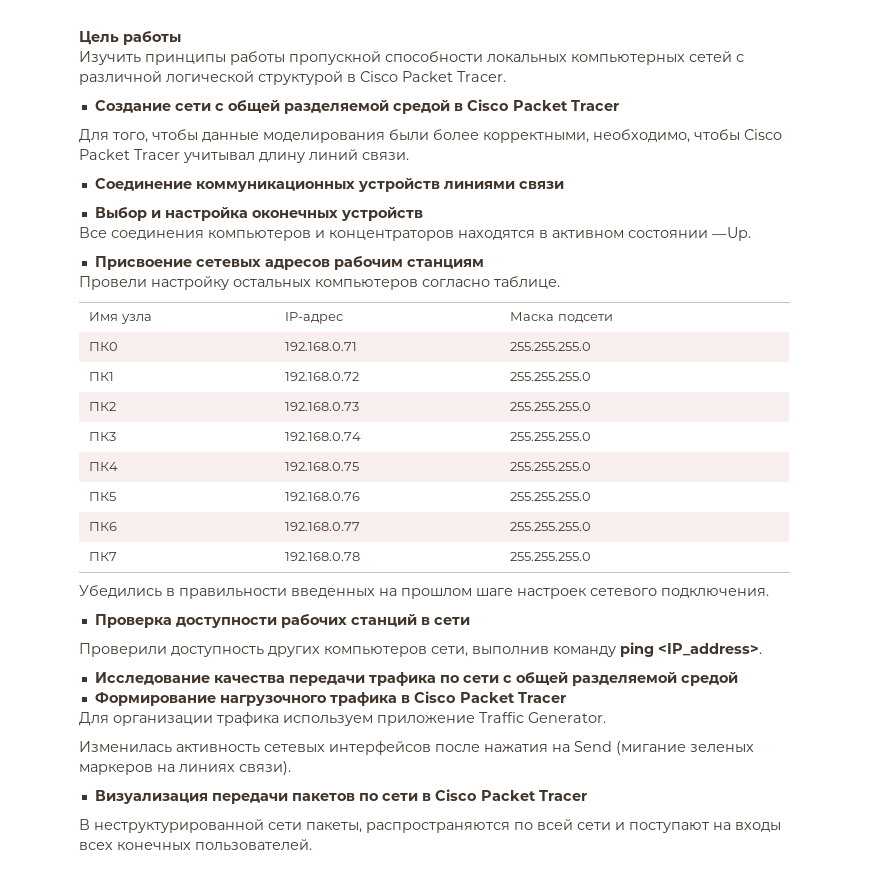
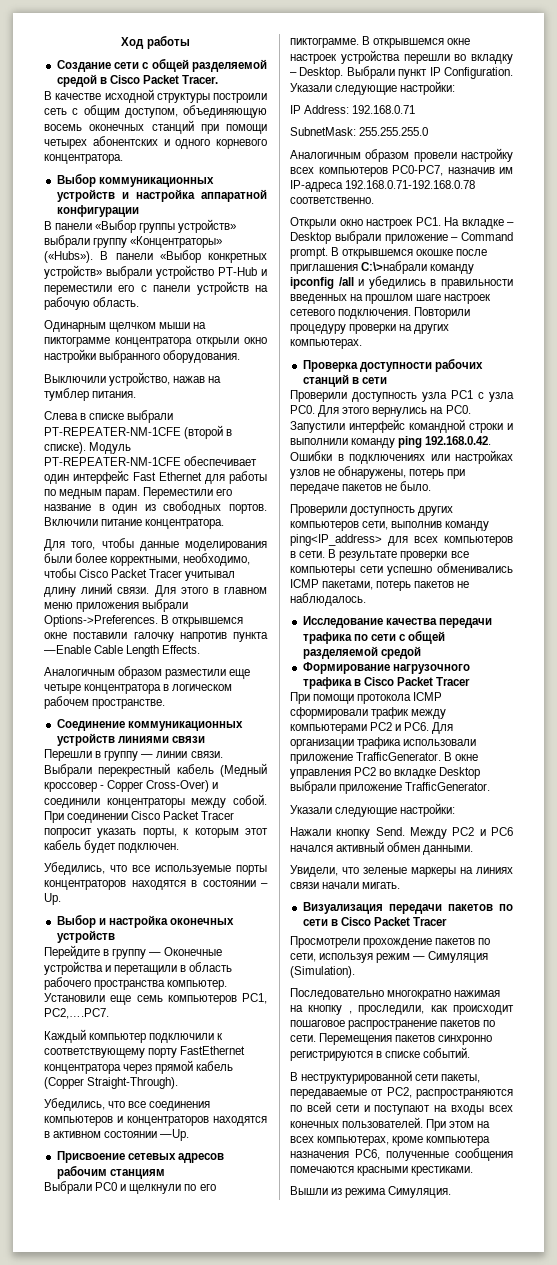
- Цель работы
- Изучить принципы работы пропускной способности локальных компьютерных сетей с различной логической структурой в Cisco Packet Tracer.
+ Ход работы
- Создание сети с общей разделяемой средой в Cisco Packet Tracer
+ Создание сети с общей разделяемой средой в Cisco Packet Tracer.
+ В качестве исходной структуры построили сеть с общим доступом, объединяющую восемь оконечных станций при помощи четырех абонентских и одного корневого концентратора.
+ Выбор коммуникационных устройств и настройка аппаратной конфигурации
+ В панели «Выбор группы устройств» выбрали группу «Концентраторы» («Hubs»). В панели «Выбор конкретных устройств» выбрали устройство PT-Hub и переместили его с панели устройств на рабочую область.
+ Одинарным щелчком мыши на пиктограмме концентратора открыли окно настройки выбранного оборудования.
+ Выключили устройство, нажав на тумблер питания.
+ Слева в списке выбрали PT-REPEATER-NM-1CFE (второй в списке). Модуль PT-REPEATER-NM-1CFE обеспечивает один интерфейс Fast Ethernet для работы по медным парам. Переместили его название в один из свободных портов. Включили питание концентратора.
+ Для этого в главном меню приложения выбрали Options->Preferences. В открывшемся окне поставили галочку напротив пункта ―Enable Cable Length Effects.
+ Аналогичным образом разместили еще четыре концентратора в логическом рабочем пространстве.
+ Перешли в группу ― линии связи. Выбрали перекрестный кабель (Медный кроссовер - Copper Cross-Over) и соединили концентраторы между собой. При соединении Cisco Packet Tracer попросит указать порты, к которым этот кабель будет подключен.
+ Убедились, что все используемые порты концентраторов находятся в состоянии – Up.
- Все соединения компьютеров и концентраторов находятся в активном состоянии ―Up.
+ Перейдите в группу ― Оконечные устройства и перетащили в область рабочего пространства компьютер. Установили еще семь компьютеров РС1, РС2,….РС7.
+ Каждый компьютер подключили к соответствующему порту FastEthernet концентратора через прямой кабель (Copper Straight-Through).
+ Убедились, что все соединения компьютеров и концентраторов находятся в активном состоянии ―Up.
- Провели настройку остальных компьютеров согласно таблице.
- Имя узла | IP-адрес | Маска подсети
- ПК0 | 192.168.0.71 | 255.255.255.0
- ПК1 | 192.168.0.72 | 255.255.255.0
- ПК2 | 192.168.0.73 | 255.255.255.0
- ПК3 | 192.168.0.74 | 255.255.255.0
- ПК4 | 192.168.0.75 | 255.255.255.0
- ПК5 | 192.168.0.76 | 255.255.255.0
- ПК6 | 192.168.0.77 | 255.255.255.0
- ПК7 | 192.168.0.78 | 255.255.255.0
- Убедились в правильности введенных на прошлом шаге настроек сетевого подключения.
+ Выбрали PC0 и щелкнули по его пиктограмме. В открывшемся окне настроек устройства перешли во вкладку – Desktop. Выбрали пункт IP Configuration. Указали следующие настройки:
+ IP Address: 192.168.0.71
+ SubnetMask: 255.255.255.0
+ Аналогичным образом провели настройку всех компьютеров PC0-PC7, назначив им IP-адреса 192.168.0.71-192.168.0.78 соответственно.
+ Открыли окно настроек PC1. На вкладке – Desktop выбрали приложение – Command prompt. В открывшемся окошке после приглашения C:\>набрали команду ipconfig /all и убедились в правильности введенных на прошлом шаге настроек сетевого подключения. Повторили процедуру проверки на других компьютерах.
+ Проверили доступность узла PC1 с узла PC0. Для этого вернулись на PC0. Запустили интерфейс командной строки и выполнили команду ping 192.168.0.42. Ошибки в подключениях или настройках узлов не обнаружены, потерь при передаче пакетов не было.
- Проверили доступность других компьютеров сети, выполнив команду ping <IP_address>.
+ Проверили доступность других компьютеров сети, выполнив команду ping<IP_address> для всех компьютеров в сети. В результате проверки все компьютеры сети успешно обменивались ICMP пакетами, потерь пакетов не наблюдалось.
- Для организации трафика используем приложение Traffic Generator.
- Изменилась активность сетевых интерфейсов после нажатия на Send (мигание зеленых маркеров на линиях связи).
+ При помощи протокола ICMP сформировали трафик между компьютерами PC2 и PC6. Для организации трафика использовали приложение TrafficGenerator. В окне управления PC2 во вкладке Desktop выбрали приложение TrafficGenerator.
+ Указали следующие настройки:
+ Нажали кнопку Send. Между PC2 и PC6 начался активный обмен данными.
+ Увидели, что зеленые маркеры на линиях связи начали мигать.
+ Просмотрели прохождение пакетов по сети, используя режим ― Симуляция (Simulation).
+ Последовательно многократно нажимая на кнопку , проследили, как происходит пошаговое распространение пакетов по сети. Перемещения пакетов синхронно регистрируются в списке событий.
- В неструктурированной сети пакеты, распространяются по всей сети и поступают на входы всех конечных пользователей.
+ В неструктурированной сети пакеты, передаваемые от PC2, распространяются по всей сети и поступают на входы всех конечных пользователей.
+ При этом на всех компьютерах, кроме компьютера назначения PC6, полученные сообщения помечаются красными крестиками.
+ Вышли из режима Симуляция.

